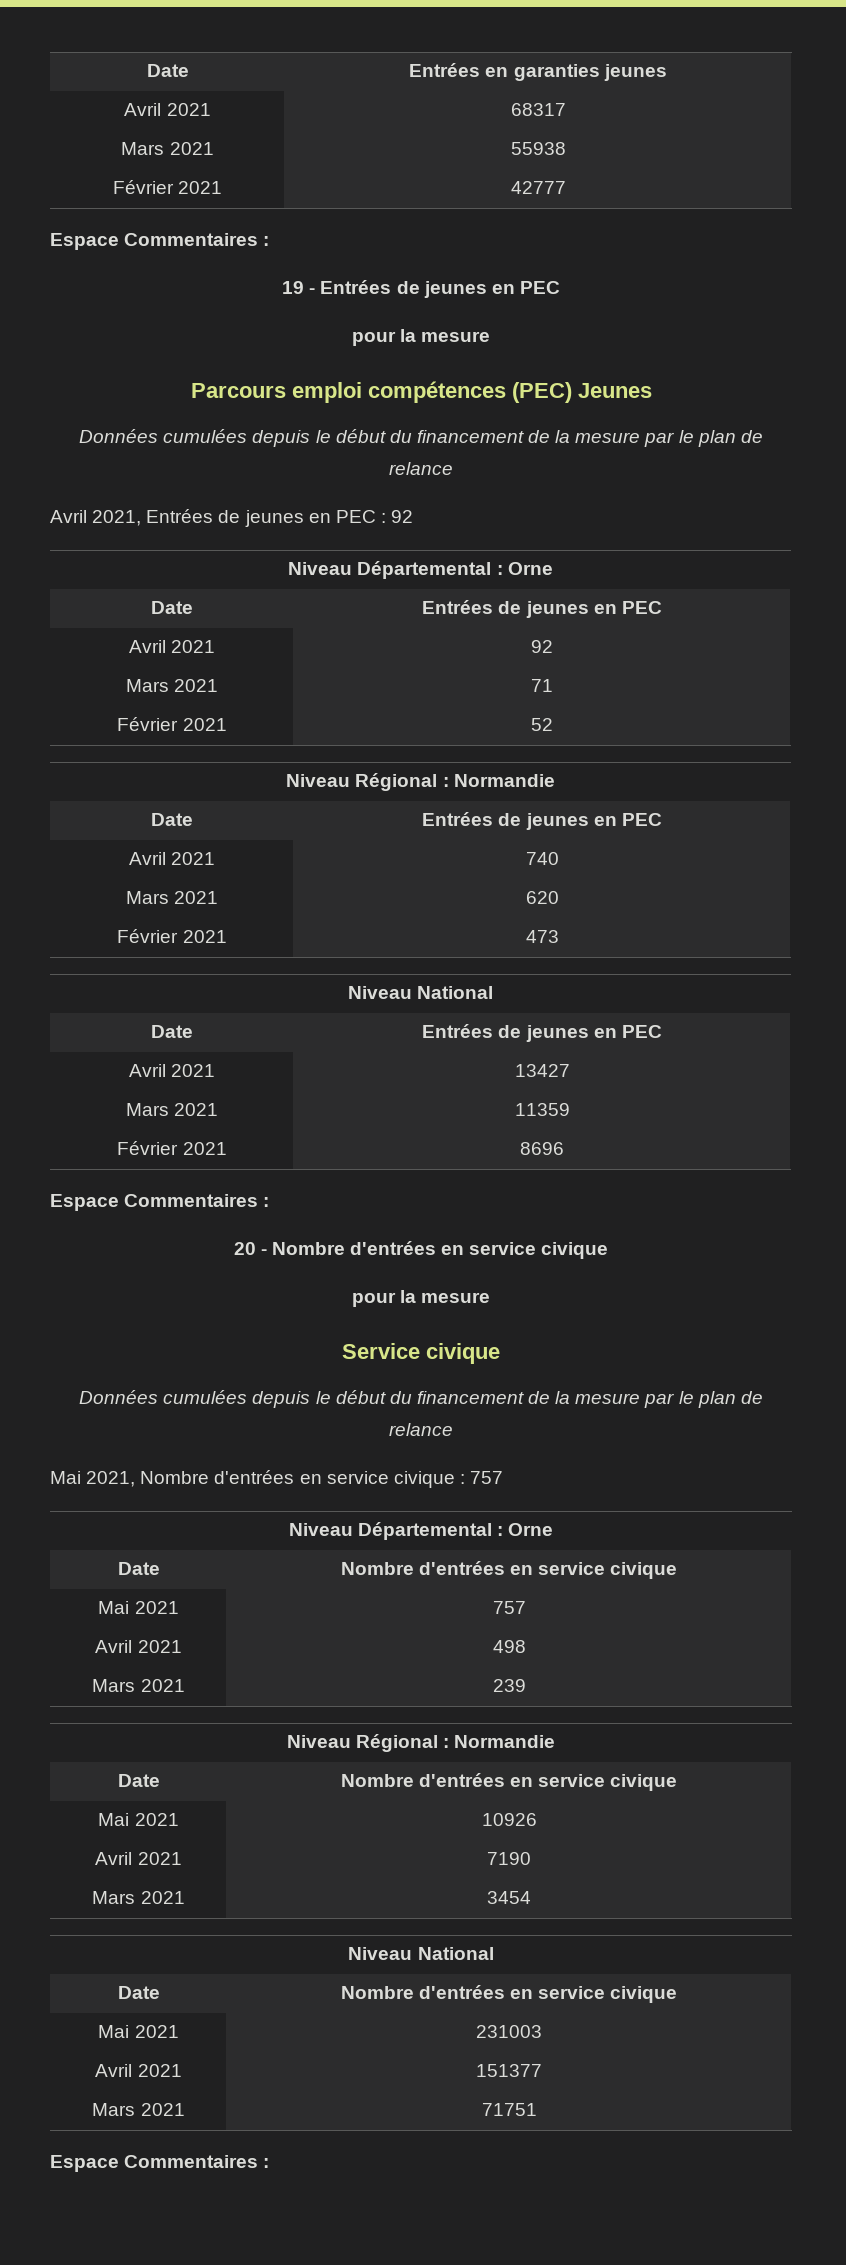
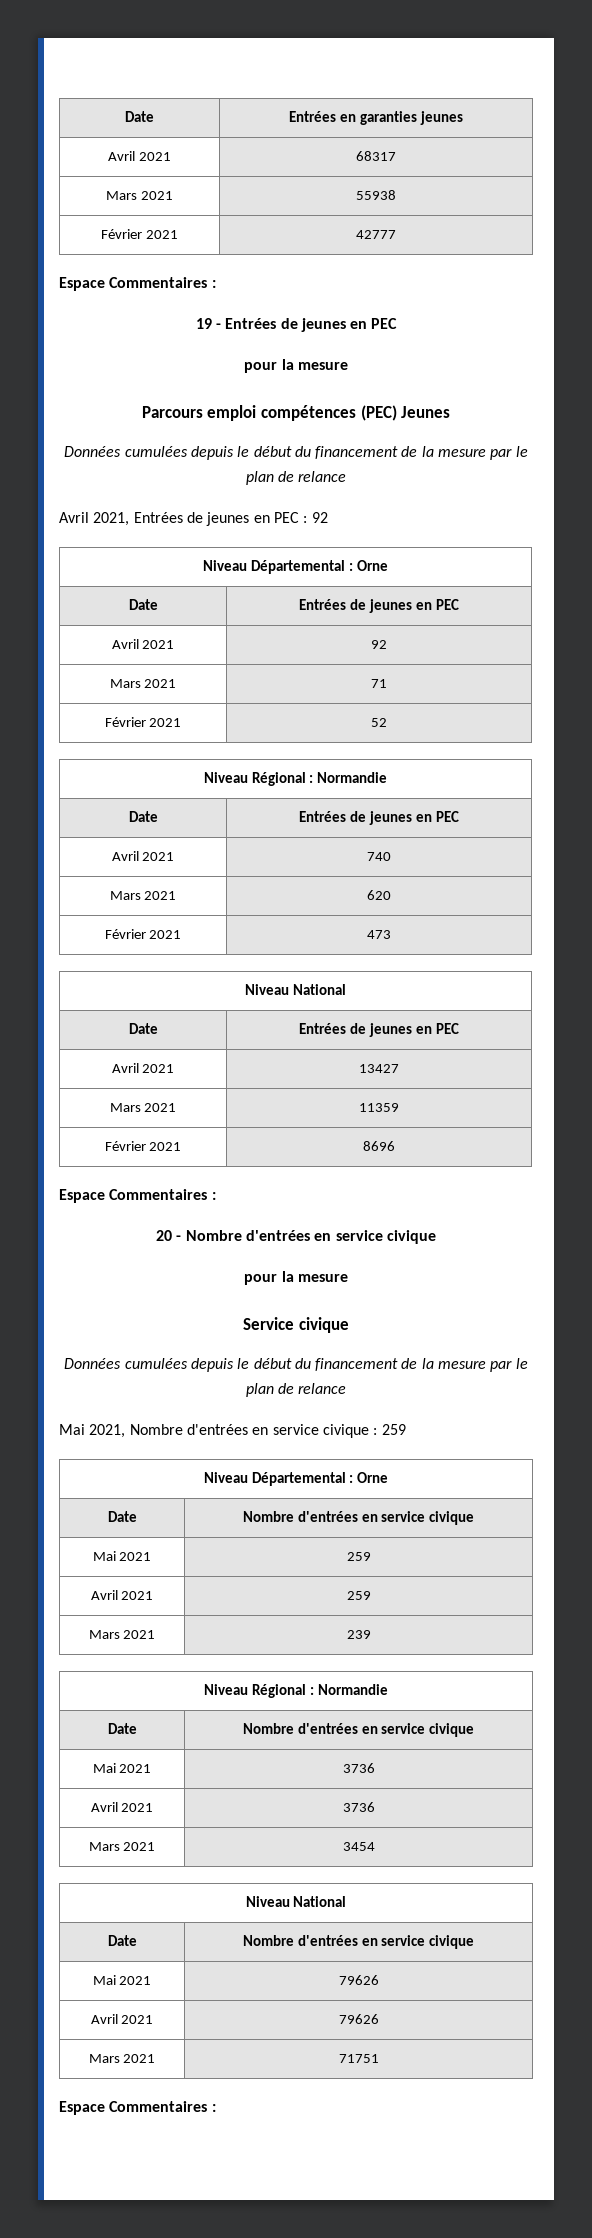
- Mai 2021, Nombre d'entrées en service civique : 757
+ Mai 2021, Nombre d'entrées en service civique : 259
- Mai 2021 | 757
- Avril 2021 | 498
+ Mai 2021 | 259
+ Avril 2021 | 259
- Mai 2021 | 10926
- Avril 2021 | 7190
+ Mai 2021 | 3736
+ Avril 2021 | 3736
- Mai 2021 | 231003
- Avril 2021 | 151377
+ Mai 2021 | 79626
+ Avril 2021 | 79626

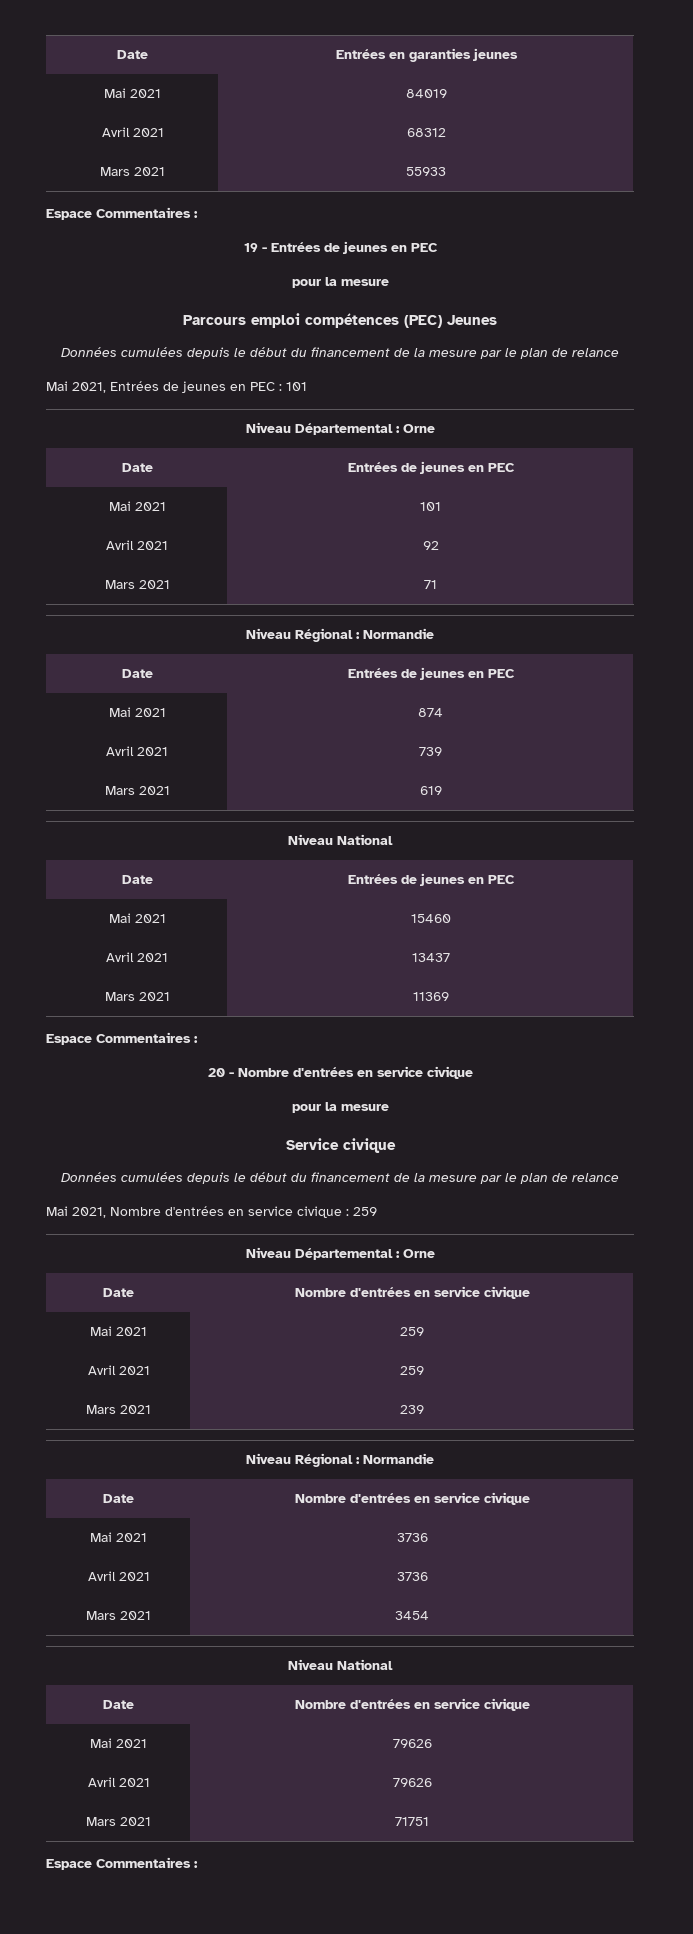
- Avril 2021 | 68317
- Mars 2021 | 55938
- Février 2021 | 42777
+ Mai 2021 | 84019
+ Avril 2021 | 68312
+ Mars 2021 | 55933
- Avril 2021, Entrées de jeunes en PEC : 92
+ Mai 2021, Entrées de jeunes en PEC : 101
+ Mai 2021 | 101
- Février 2021 | 52
- Avril 2021 | 740
- Mars 2021 | 620
- Février 2021 | 473
+ Mai 2021 | 874
+ Avril 2021 | 739
+ Mars 2021 | 619
- Avril 2021 | 13427
- Mars 2021 | 11359
- Février 2021 | 8696
+ Mai 2021 | 15460
+ Avril 2021 | 13437
+ Mars 2021 | 11369

